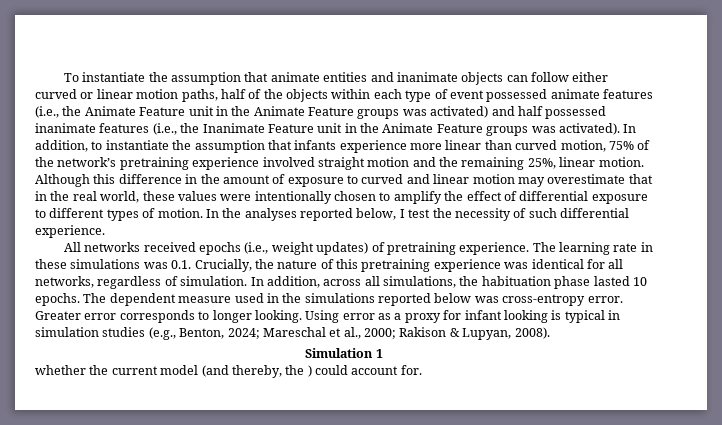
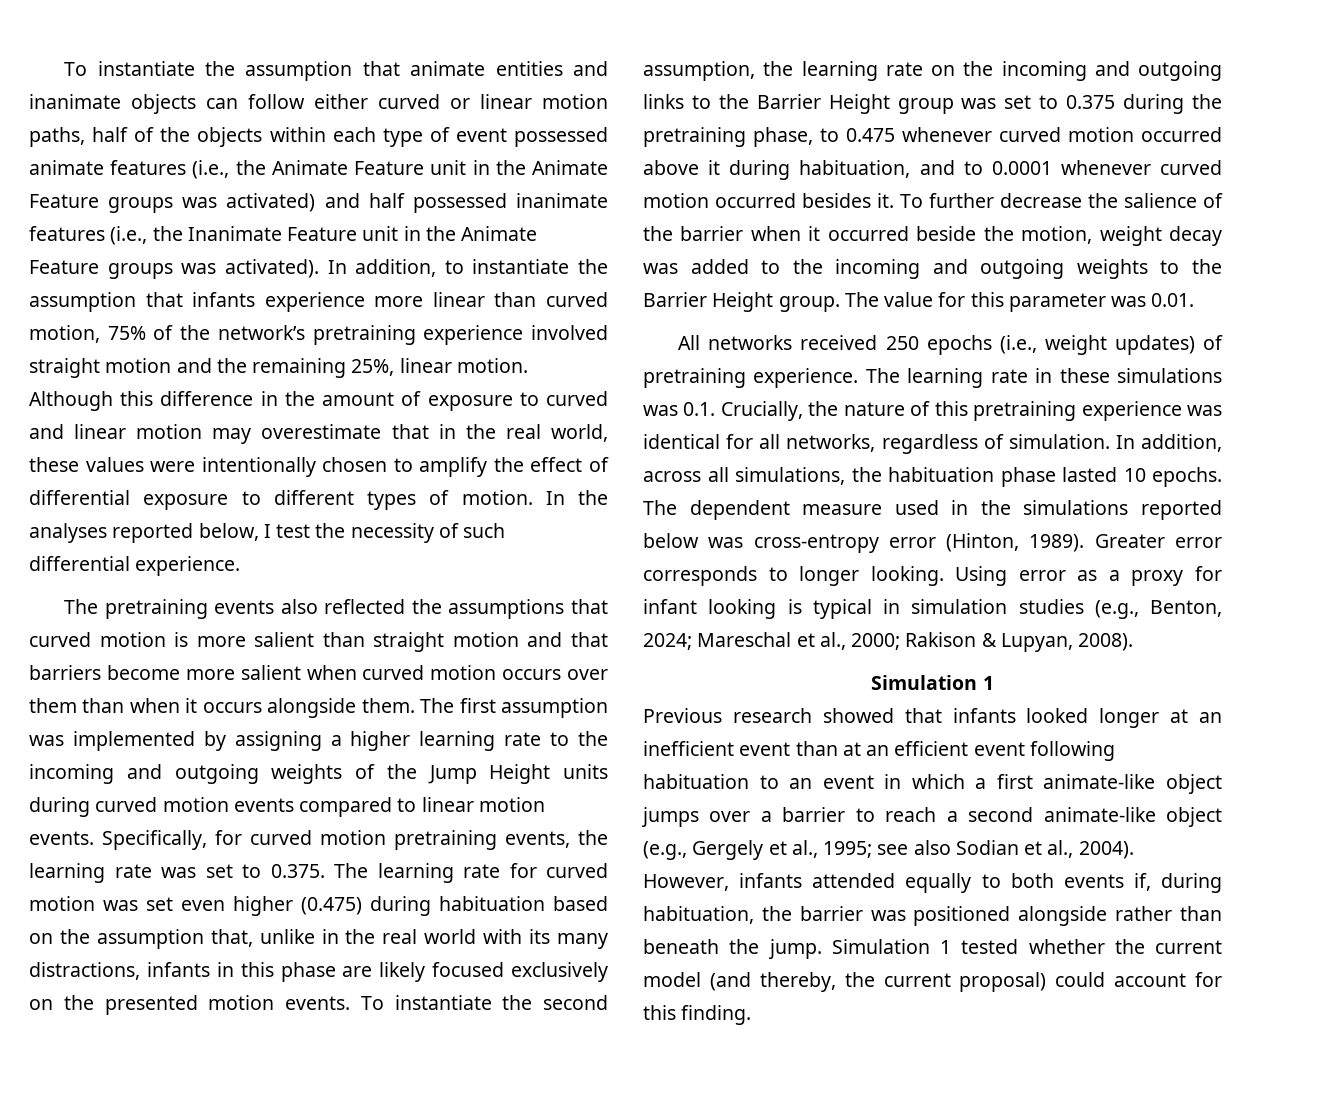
+ The pretraining events also reflected the assumptions that curved motion is more salient than straight motion and that barriers become more salient when curved motion occurs over them than when it occurs alongside them. The first assumption was implemented by assigning a higher learning rate to the incoming and outgoing weights of the Jump Height units during curved motion events compared to linear motion events. Specifically, for curved motion pretraining events, the learning rate was set to 0.375. The learning rate for curved motion was set even higher (0.475) during habituation based on the assumption that, unlike in the real world with its many distractions, infants in this phase are likely focused exclusively on the presented motion events. To instantiate the second assumption, the learning rate on the incoming and outgoing links to the Barrier Height group was set to 0.375 during the pretraining phase, to 0.475 whenever curved motion occurred above it during habituation, and to 0.0001 whenever curved motion occurred besides it. To further decrease the salience of the barrier when it occurred beside the motion, weight decay was added to the incoming and outgoing weights to the Barrier Height group. The value for this parameter was 0.01.
- All networks received epochs (i.e., weight updates) of pretraining experience.
+ All networks received 250 epochs (i.e., weight updates) of pretraining experience.
- The dependent measure used in the simulations reported below was cross-entropy error.
+ The dependent measure used in the simulations reported below was cross-entropy error (Hinton, 1989).
- whether the current model (and thereby, the ) could account for.
+ Previous research showed that infants looked longer at an inefficient event than at an efficient event following habituation to an event in which a first animate-like object jumps over a barrier to reach a second animate-like object (e.g., Gergely et al., 1995; see also Sodian et al., 2004). However, infants attended equally to both events if, during habituation, the barrier was positioned alongside rather than beneath the jump. Simulation 1 tested whether the current model (and thereby, the current proposal) could account for this finding.

